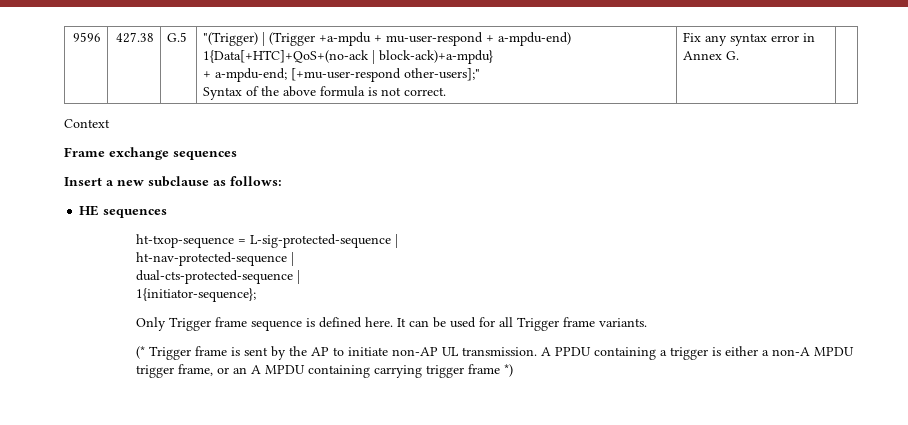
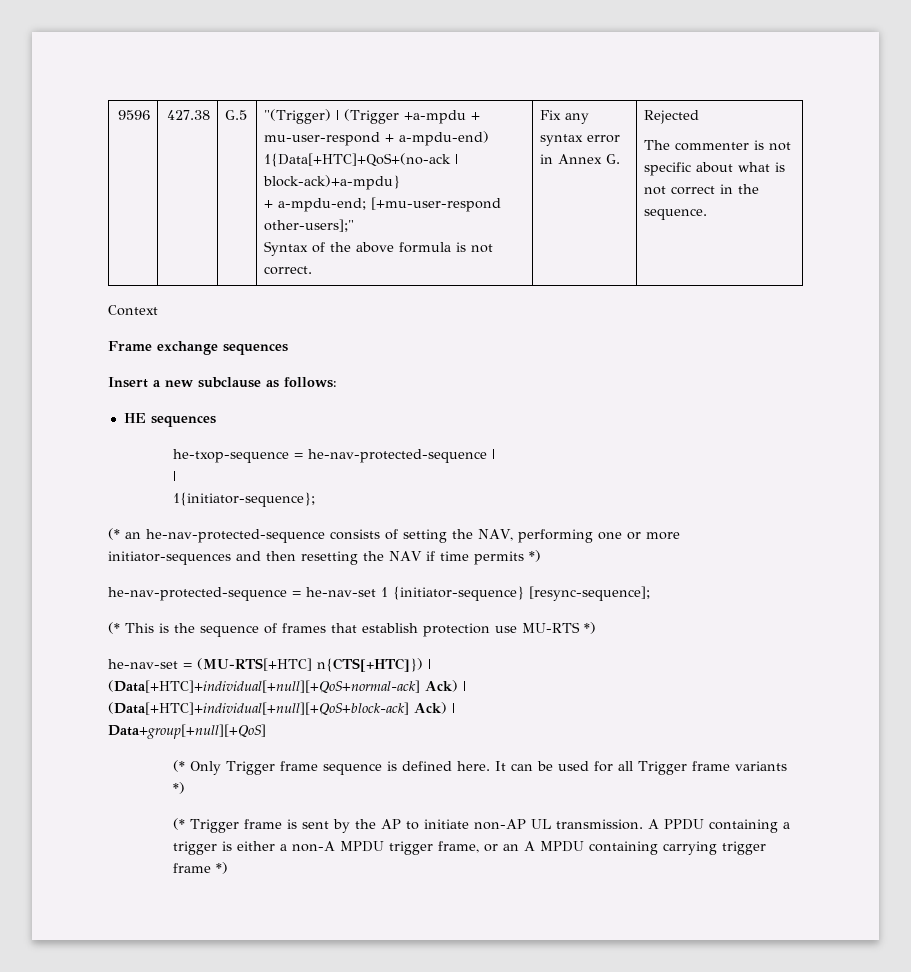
+ Rejected
+ The commenter is not specific about what is not correct in the sequence.
- ht-txop-sequence = L-sig-protected-sequence |
- ht-nav-protected-sequence |
- dual-cts-protected-sequence |
+ he-txop-sequence = he-nav-protected-sequence |
+ |
  1{initiator-sequence};
- Only Trigger frame sequence is defined here.
+ (* an he-nav-protected-sequence consists of setting the NAV, performing one or more initiator-sequences and then resetting the NAV if time permits *)
+ he-nav-protected-sequence = he-nav-set 1 {initiator-sequence} [resync-sequence];
+ (* This is the sequence of frames that establish protection use MU-RTS *)
+ he-nav-set = (MU-RTS[+HTC] n{CTS[+HTC]}) |
+ (Data[+HTC]+individual[+null][+QoS+normal-ack] Ack) |
+ (Data[+HTC]+individual[+null][+QoS+block-ack] Ack) |
+ Data+group[+null][+QoS]
+ (* Only Trigger frame sequence is defined here.
- It can be used for all Trigger frame variants.
+ It can be used for all Trigger frame variants *)

